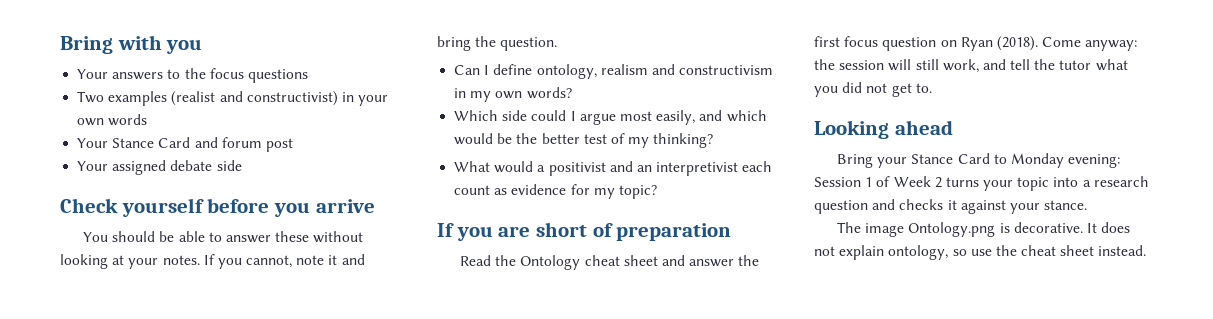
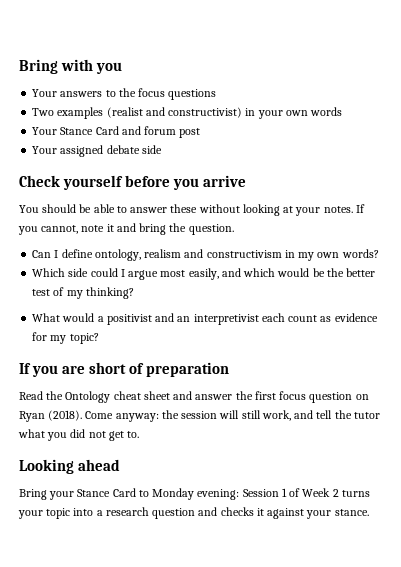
- The image Ontology.png is decorative. It does not explain ontology, so use the cheat sheet instead.

